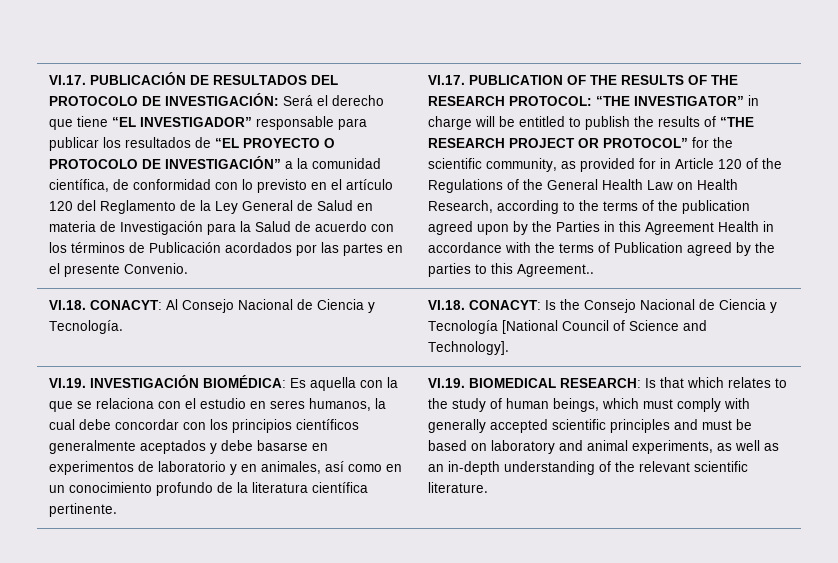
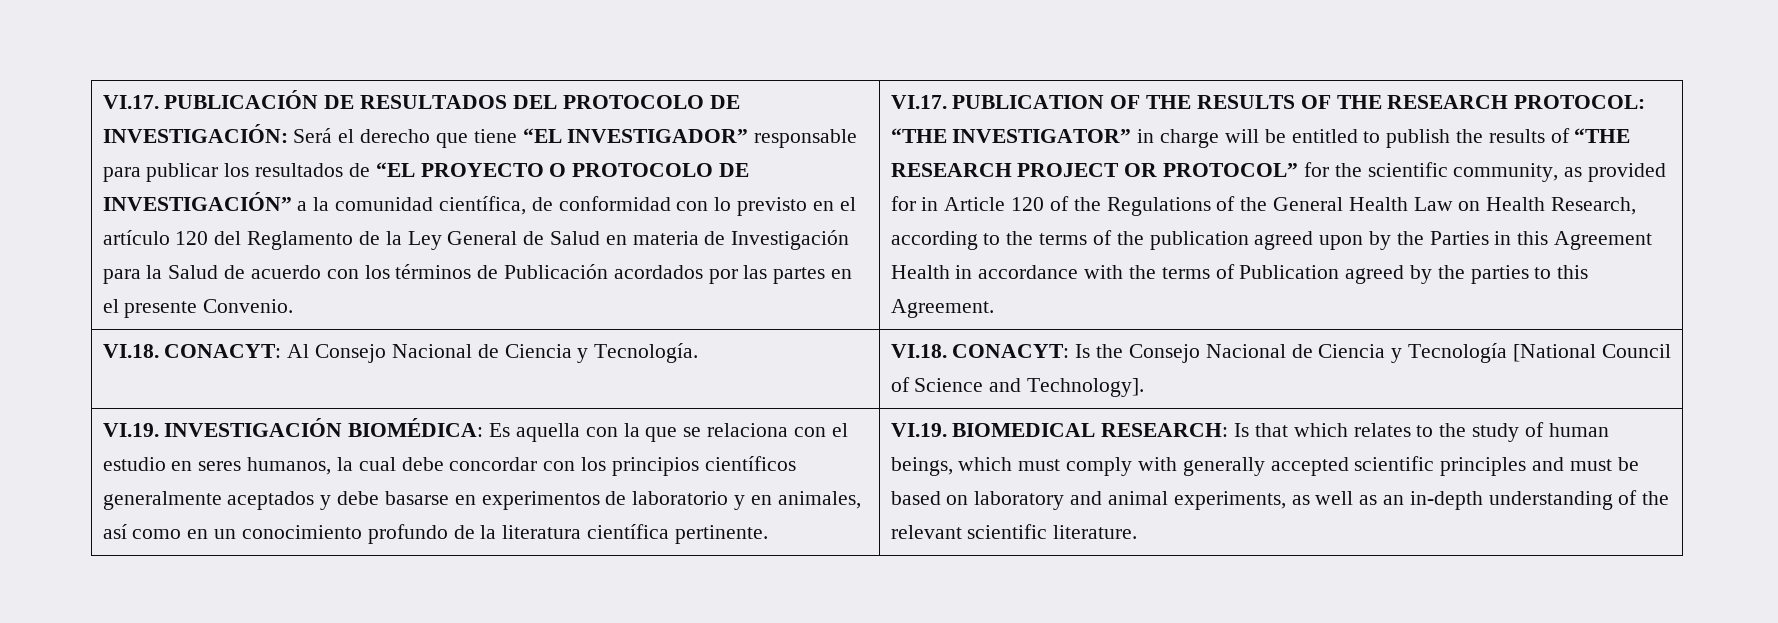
- “THE INVESTIGATOR” in charge will be entitled to publish the results of “THE RESEARCH PROJECT OR PROTOCOL” for the scientific community, as provided for in Article 120 of the Regulations of the General Health Law on Health Research, according to the terms of the publication agreed upon by the Parties in this Agreement Health in accordance with the terms of Publication agreed by the parties to this Agreement..
+ “THE INVESTIGATOR” in charge will be entitled to publish the results of “THE RESEARCH PROJECT OR PROTOCOL” for the scientific community, as provided for in Article 120 of the Regulations of the General Health Law on Health Research, according to the terms of the publication agreed upon by the Parties in this Agreement Health in accordance with the terms of Publication agreed by the parties to this Agreement.

